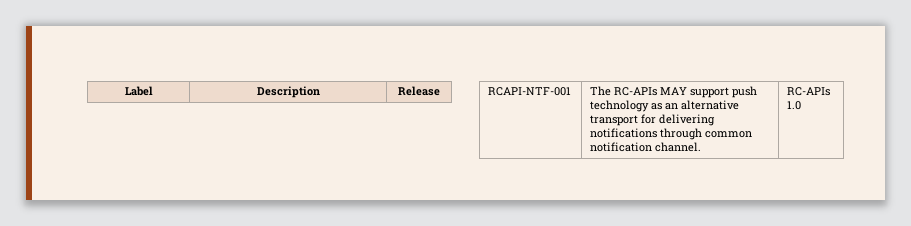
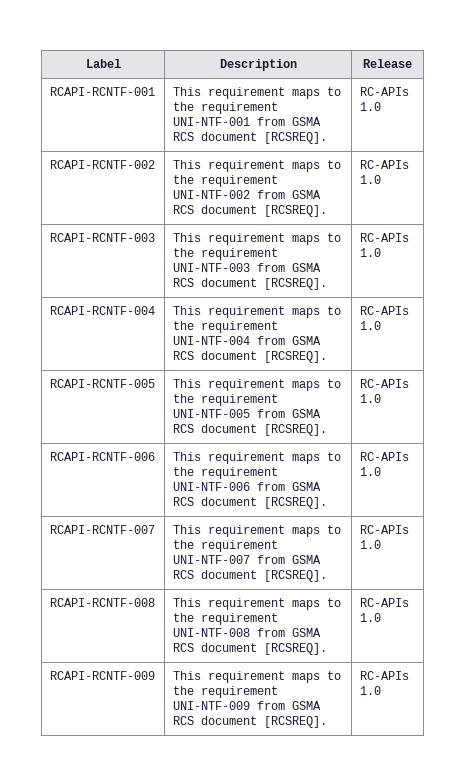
- RCAPI-NTF-001 | The RC-APIs MAY support push technology as an alternative transport for delivering notifications through common notification channel. | RC-APIs 1.0
+ RCAPI-RCNTF-001 | This requirement maps to the requirement UNI-NTF-001 from GSMA RCS document [RCSREQ]. | RC-APIs 1.0
+ RCAPI-RCNTF-002 | This requirement maps to the requirement UNI-NTF-002 from GSMA RCS document [RCSREQ]. | RC-APIs 1.0
+ RCAPI-RCNTF-003 | This requirement maps to the requirement UNI-NTF-003 from GSMA RCS document [RCSREQ]. | RC-APIs 1.0
+ RCAPI-RCNTF-004 | This requirement maps to the requirement UNI-NTF-004 from GSMA RCS document [RCSREQ]. | RC-APIs 1.0
+ RCAPI-RCNTF-005 | This requirement maps to the requirement UNI-NTF-005 from GSMA RCS document [RCSREQ]. | RC-APIs 1.0
+ RCAPI-RCNTF-006 | This requirement maps to the requirement UNI-NTF-006 from GSMA RCS document [RCSREQ]. | RC-APIs 1.0
+ RCAPI-RCNTF-007 | This requirement maps to the requirement UNI-NTF-007 from GSMA RCS document [RCSREQ]. | RC-APIs 1.0
+ RCAPI-RCNTF-008 | This requirement maps to the requirement UNI-NTF-008 from GSMA RCS document [RCSREQ]. | RC-APIs 1.0
+ RCAPI-RCNTF-009 | This requirement maps to the requirement UNI-NTF-009 from GSMA RCS document [RCSREQ]. | RC-APIs 1.0

